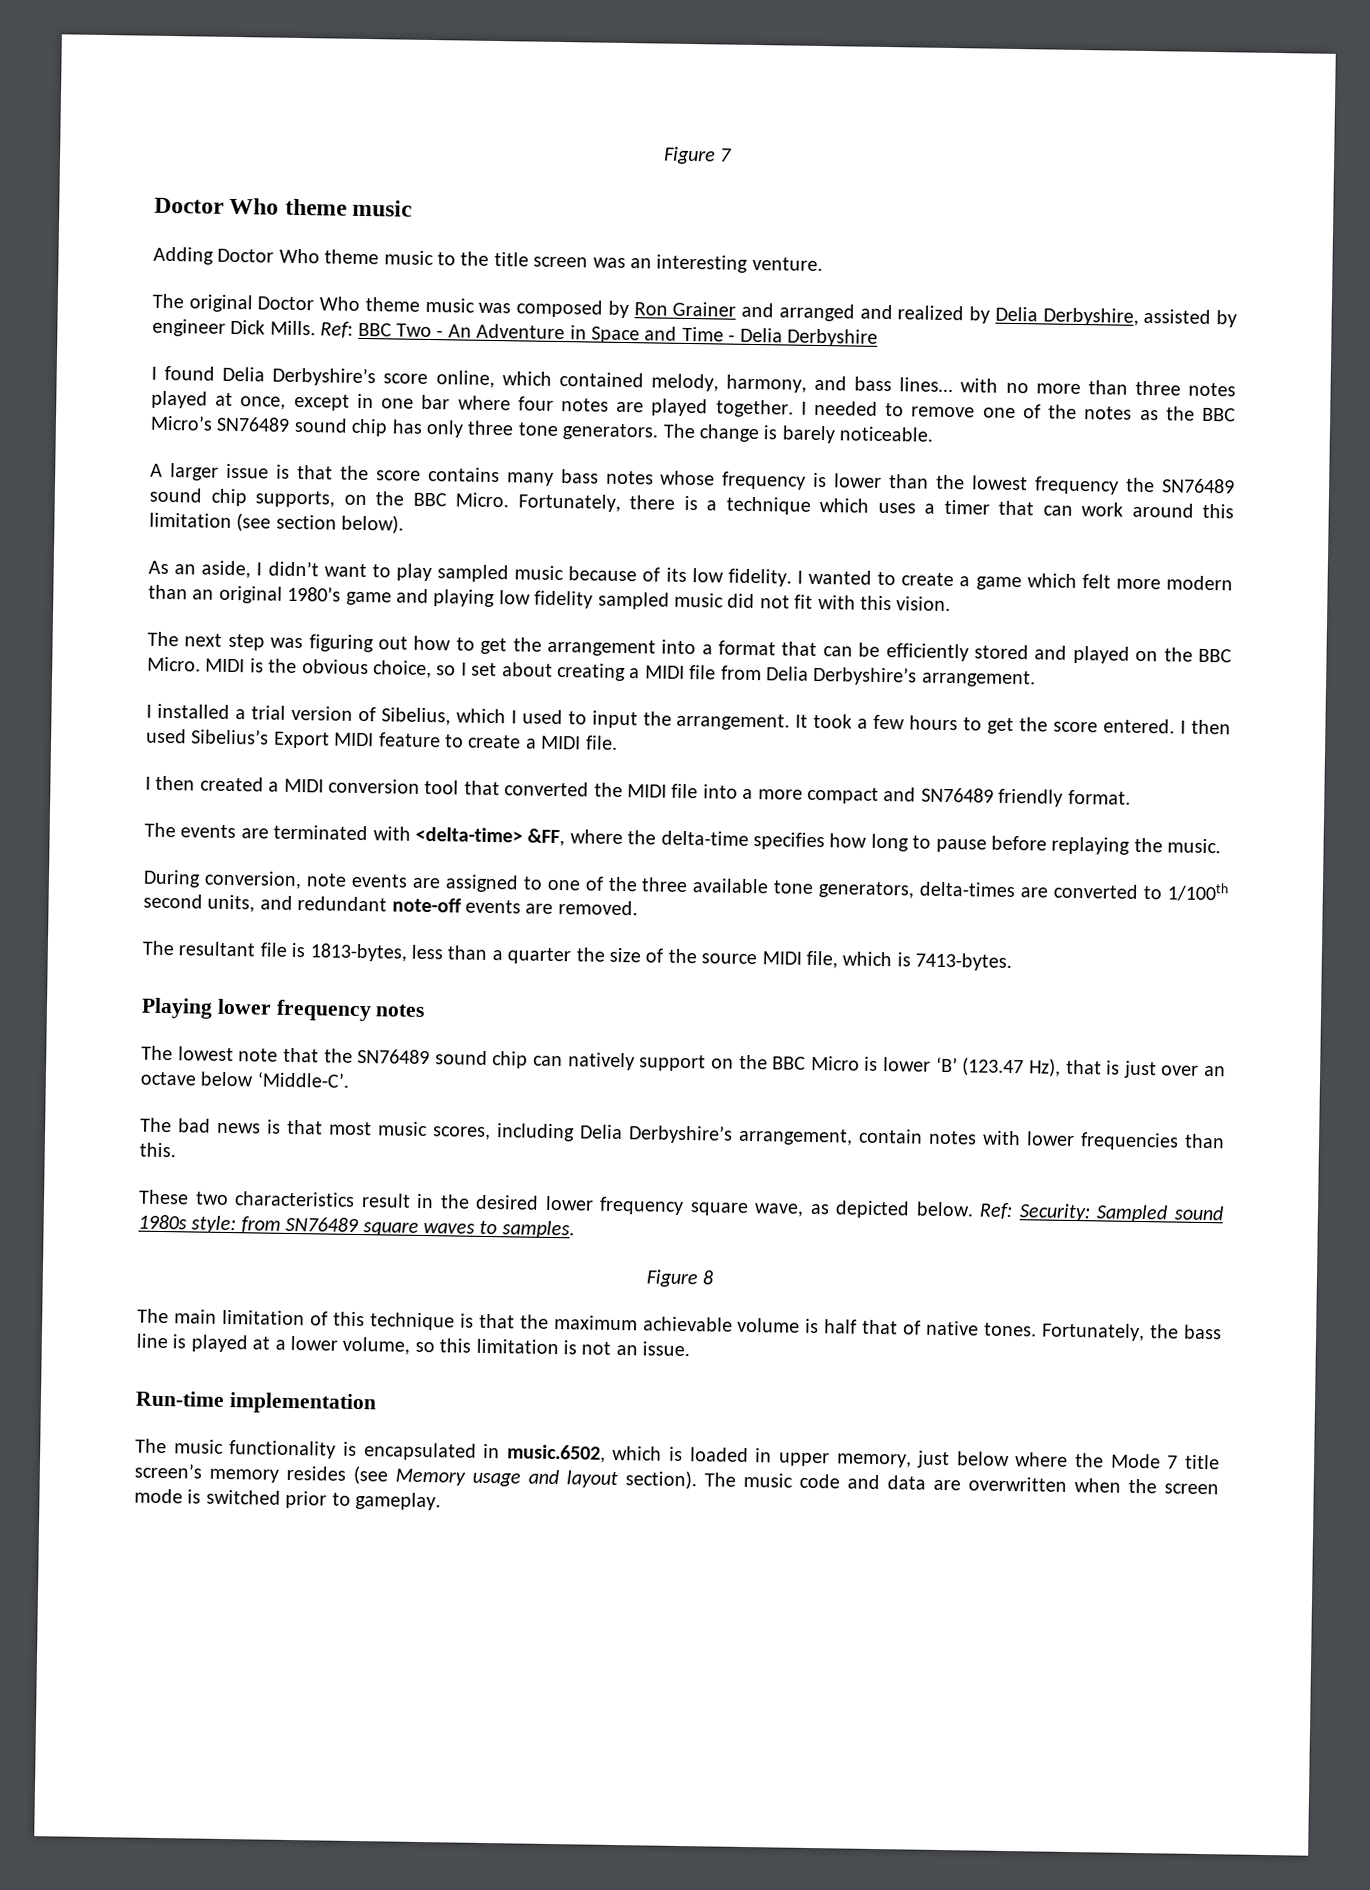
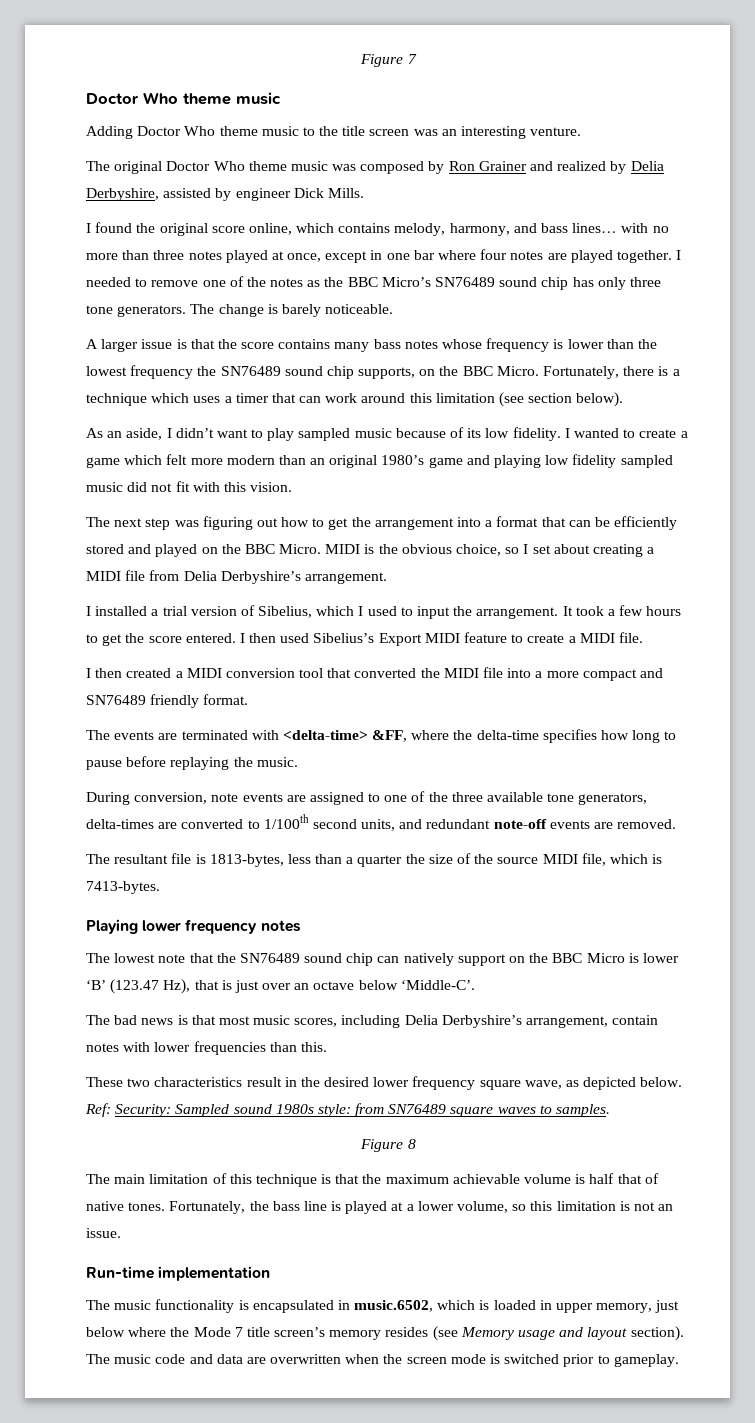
- The original Doctor Who theme music was composed by Ron Grainer and arranged and realized by Delia Derbyshire, assisted by engineer Dick Mills. Ref: BBC Two - An Adventure in Space and Time - Delia Derbyshire
+ The original Doctor Who theme music was composed by Ron Grainer and realized by Delia Derbyshire, assisted by engineer Dick Mills.
- I found Delia Derbyshire’s score online, which contained melody, harmony, and bass lines… with no more than three notes played at once, except in one bar where four notes are played together.
+ I found the original score online, which contains melody, harmony, and bass lines… with no more than three notes played at once, except in one bar where four notes are played together.

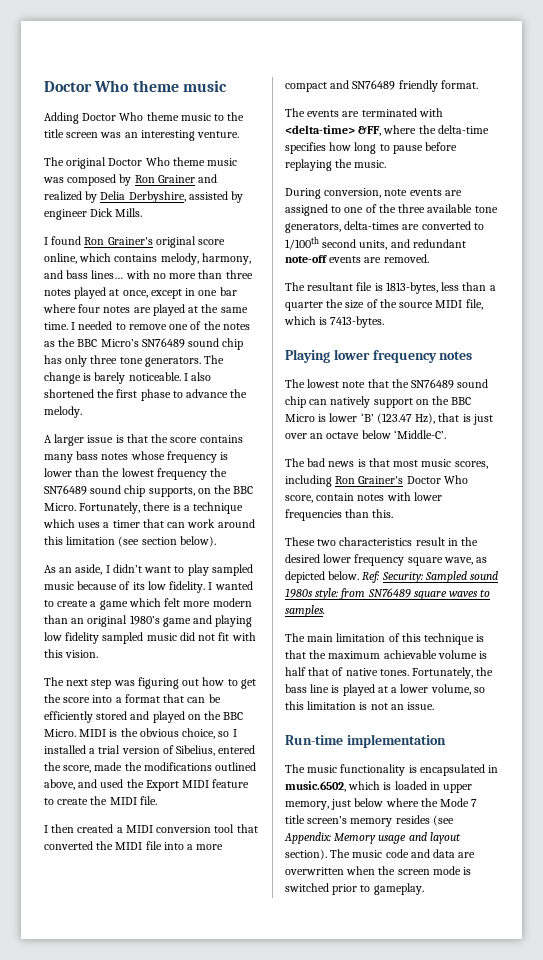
- Figure 7
- I found the original score online, which contains melody, harmony, and bass lines… with no more than three notes played at once, except in one bar where four notes are played together.
+ I found Ron Grainer's original score online, which contains melody, harmony, and bass lines… with no more than three notes played at once, except in one bar where four notes are played at the same time.
+ I also shortened the first phase to advance the melody.
- The next step was figuring out how to get the arrangement into a format that can be efficiently stored and played on the BBC Micro.
+ The next step was figuring out how to get the score into a format that can be efficiently stored and played on the BBC Micro.
- MIDI is the obvious choice, so I set about creating a MIDI file from Delia Derbyshire’s arrangement.
- I installed a trial version of Sibelius, which I used to input the arrangement. It took a few hours to get the score entered. I then used Sibelius’s Export MIDI feature to create a MIDI file.
+ MIDI is the obvious choice, so I installed a trial version of Sibelius, entered the score, made the modifications outlined above, and used the Export MIDI feature to create the MIDI file.
- The bad news is that most music scores, including Delia Derbyshire’s arrangement, contain notes with lower frequencies than this.
+ The bad news is that most music scores, including Ron Grainer's Doctor Who score, contain notes with lower frequencies than this.
- Figure 8
- The music functionality is encapsulated in music.6502, which is loaded in upper memory, just below where the Mode 7 title screen’s memory resides (see Memory usage and layout section).
+ The music functionality is encapsulated in music.6502, which is loaded in upper memory, just below where the Mode 7 title screen’s memory resides (see Appendix: Memory usage and layout section).

